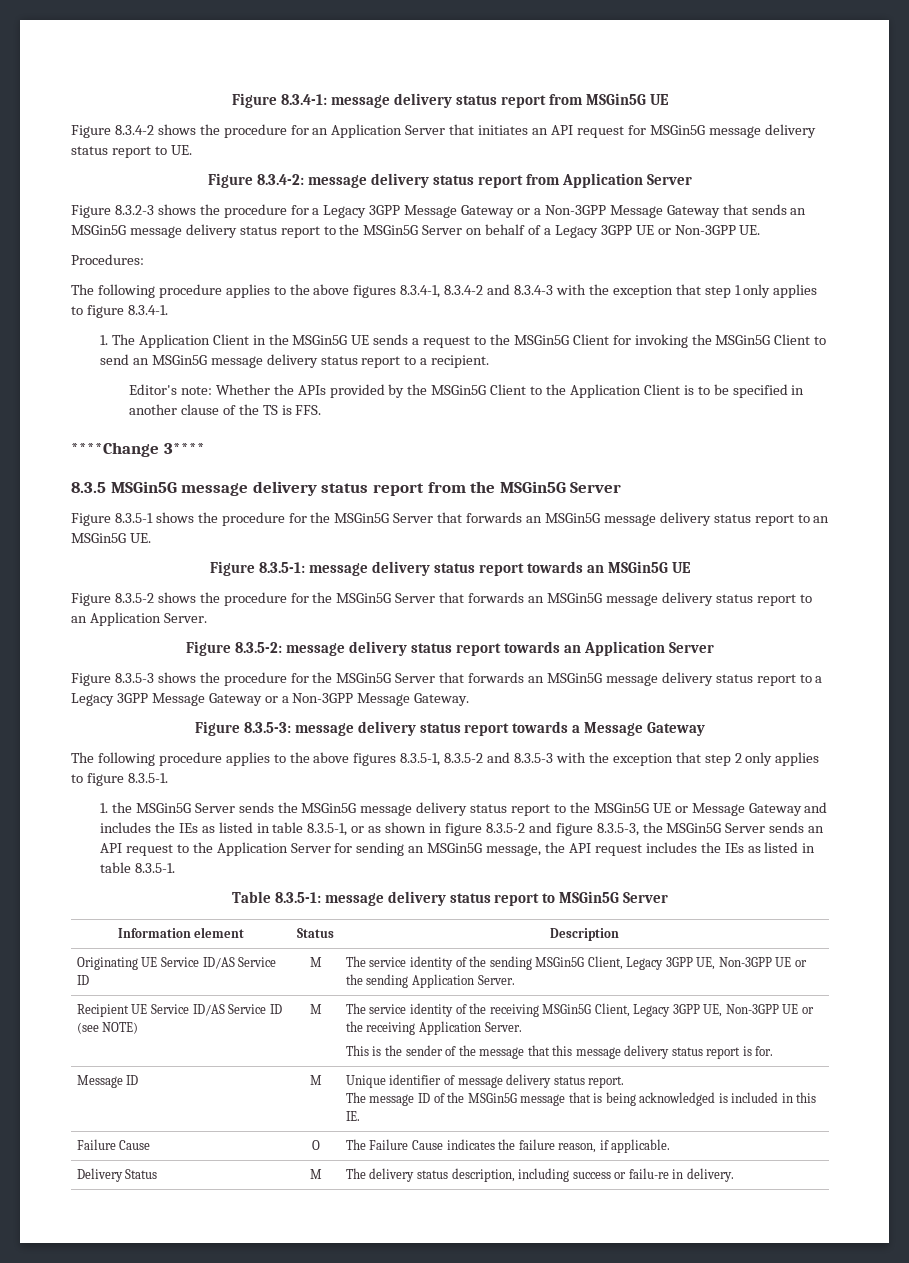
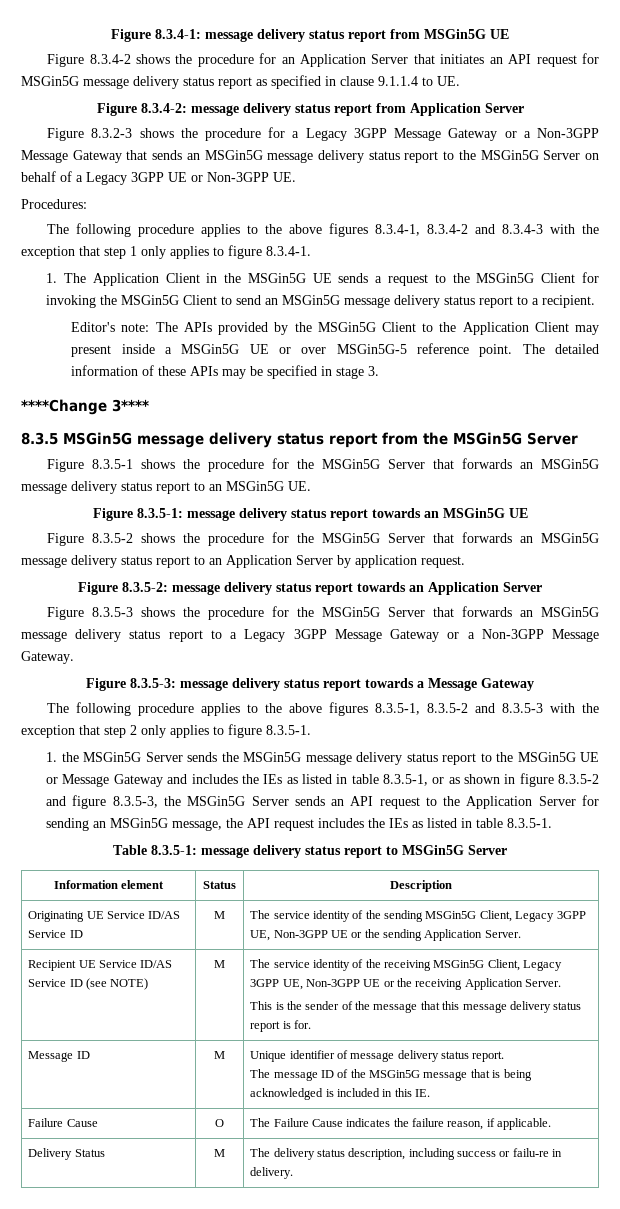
- Figure 8.3.4-2 shows the procedure for an Application Server that initiates an API request for MSGin5G message delivery status report to UE.
+ Figure 8.3.4-2 shows the procedure for an Application Server that initiates an API request for MSGin5G message delivery status report as specified in clause 9.1.1.4 to UE.
- Editor's note: Whether the APIs provided by the MSGin5G Client to the Application Client is to be specified in another clause of the TS is FFS.
+ Editor's note: The APIs provided by the MSGin5G Client to the Application Client may present inside a MSGin5G UE or over MSGin5G-5 reference point. The detailed information of these APIs may be specified in stage 3.
- Figure 8.3.5-2 shows the procedure for the MSGin5G Server that forwards an MSGin5G message delivery status report to an Application Server.
+ Figure 8.3.5-2 shows the procedure for the MSGin5G Server that forwards an MSGin5G message delivery status report to an Application Server by application request.

